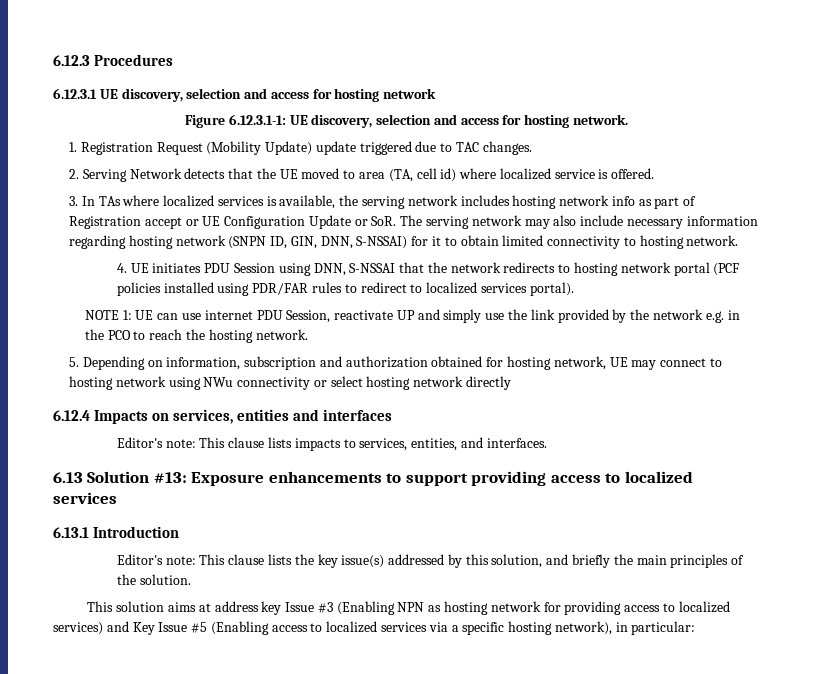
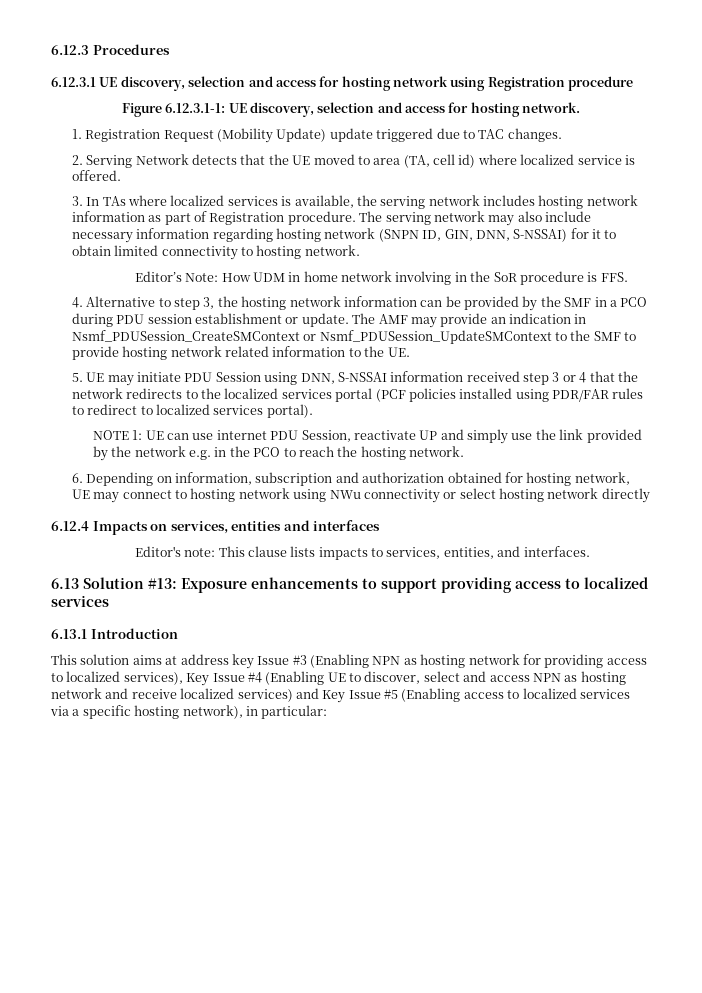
- 6.12.3.1 UE discovery, selection and access for hosting network
+ 6.12.3.1 UE discovery, selection and access for hosting network using Registration procedure
- 3. In TAs where localized services is available, the serving network includes hosting network info as part of Registration accept or UE Configuration Update or SoR. The serving network may also include necessary information regarding hosting network (SNPN ID, GIN, DNN, S-NSSAI) for it to obtain limited connectivity to hosting network.
+ 3. In TAs where localized services is available, the serving network includes hosting network information as part of Registration procedure. The serving network may also include necessary information regarding hosting network (SNPN ID, GIN, DNN, S-NSSAI) for it to obtain limited connectivity to hosting network.
- 4. UE initiates PDU Session using DNN, S-NSSAI that the network redirects to hosting network portal (PCF policies installed using PDR/FAR rules to redirect to localized services portal).
+ Editor’s Note: How UDM in home network involving in the SoR procedure is FFS.
+ 4. Alternative to step 3, the hosting network information can be provided by the SMF in a PCO during PDU session establishment or update. The AMF may provide an indication in Nsmf_PDUSession_CreateSMContext or Nsmf_PDUSession_UpdateSMContext to the SMF to provide hosting network related information to the UE.
+ 5. UE may initiate PDU Session using DNN, S-NSSAI information received step 3 or 4 that the network redirects to the localized services portal (PCF policies installed using PDR/FAR rules to redirect to localized services portal).
- 5. Depending on information, subscription and authorization obtained for hosting network, UE may connect to hosting network using NWu connectivity or select hosting network directly
+ 6. Depending on information, subscription and authorization obtained for hosting network, UE may connect to hosting network using NWu connectivity or select hosting network directly
- Editor's note: This clause lists the key issue(s) addressed by this solution, and briefly the main principles of the solution.
- This solution aims at address key Issue #3 (Enabling NPN as hosting network for providing access to localized services) and Key Issue #5 (Enabling access to localized services via a specific hosting network), in particular:
+ This solution aims at address key Issue #3 (Enabling NPN as hosting network for providing access to localized services), Key Issue #4 (Enabling UE to discover, select and access NPN as hosting network and receive localized services) and Key Issue #5 (Enabling access to localized services via a specific hosting network), in particular:

